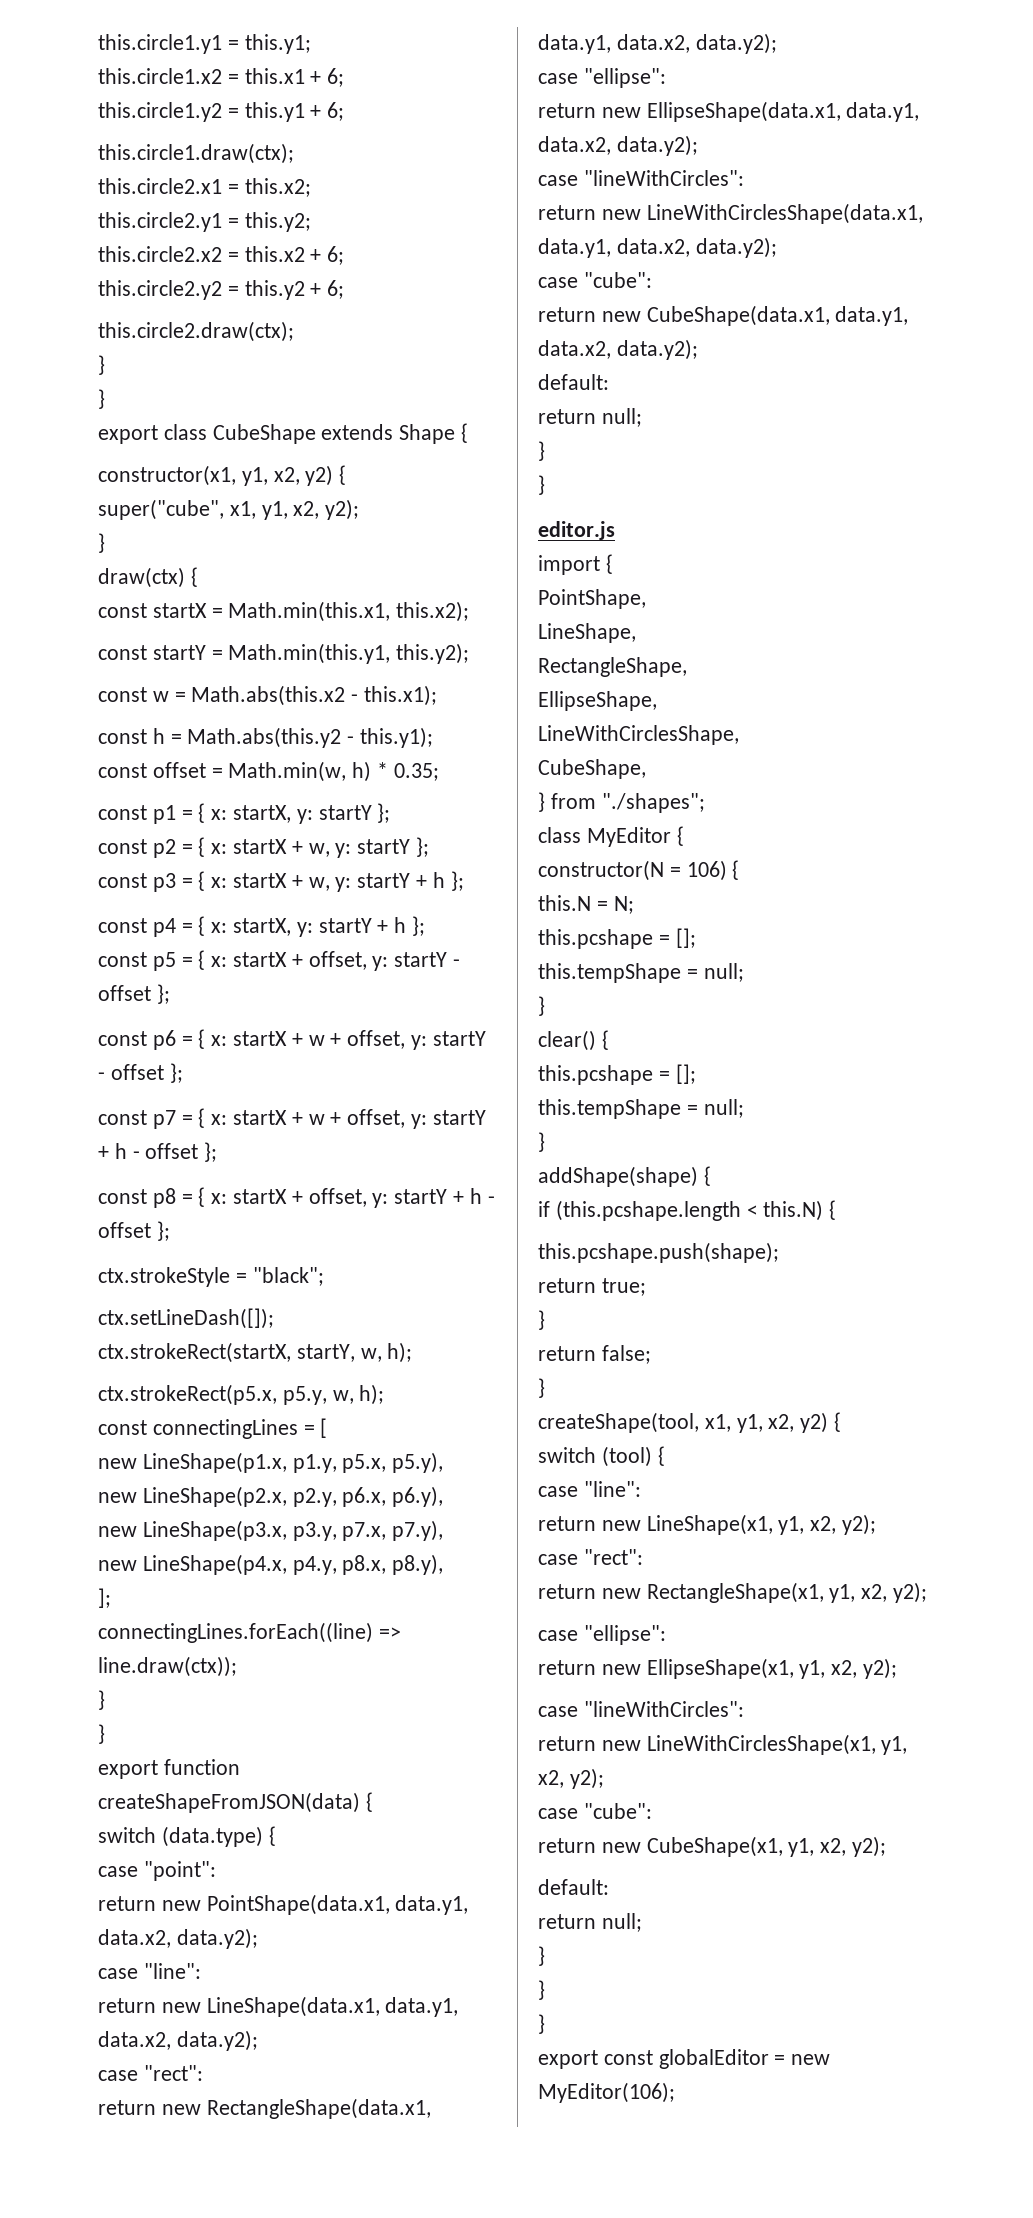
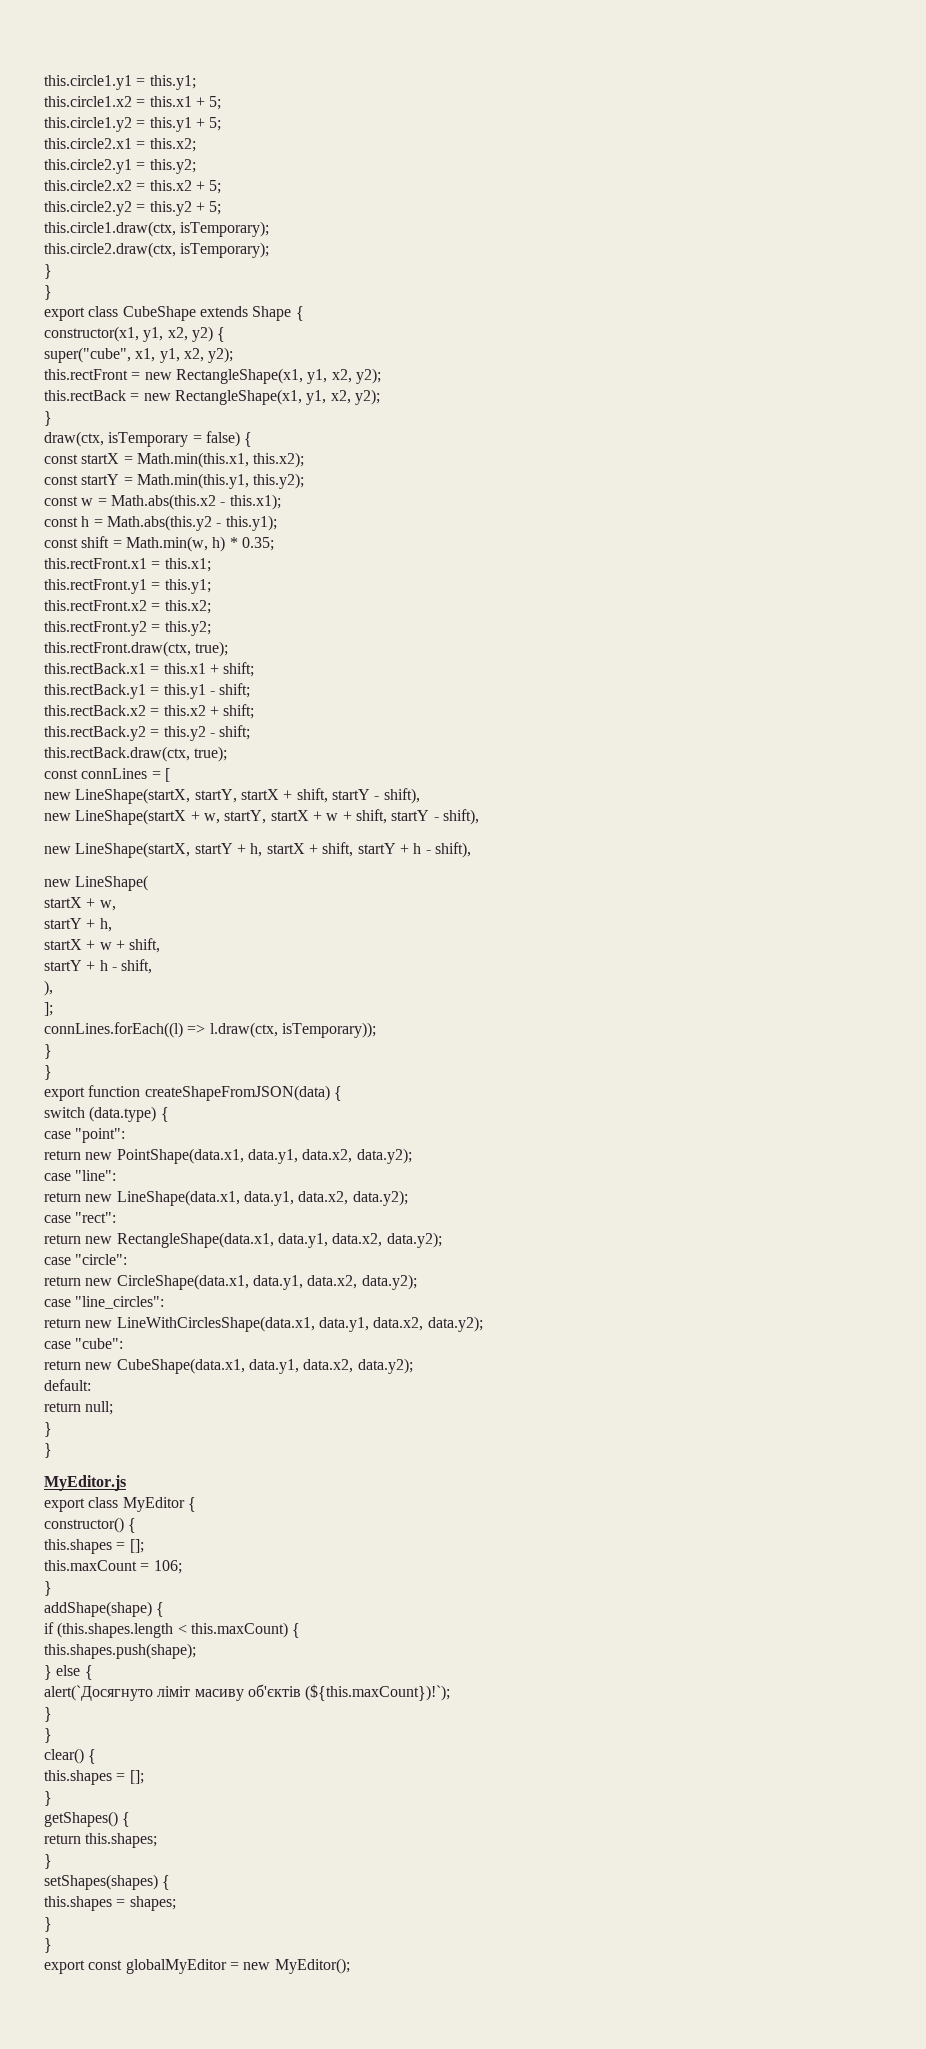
- this.circle1.x2 = this.x1 + 6;
+ this.circle1.x2 = this.x1 + 5;
- this.circle1.y2 = this.y1 + 6;
- this.circle1.draw(ctx);
+ this.circle1.y2 = this.y1 + 5;
- this.circle2.x2 = this.x2 + 6;
+ this.circle2.x2 = this.x2 + 5;
- this.circle2.y2 = this.y2 + 6;
- this.circle2.draw(ctx);
+ this.circle2.y2 = this.y2 + 5;
+ this.circle1.draw(ctx, isTemporary);
+ this.circle2.draw(ctx, isTemporary);
  super("cube", x1, y1, x2, y2);
+ this.rectFront = new RectangleShape(x1, y1, x2, y2);
+ this.rectBack = new RectangleShape(x1, y1, x2, y2);
  }
- draw(ctx) {
+ draw(ctx, isTemporary = false) {
- const offset = Math.min(w, h) * 0.35;
+ const shift = Math.min(w, h) * 0.35;
- const p1 = { x: startX, y: startY };
- const p2 = { x: startX + w, y: startY };
- const p3 = { x: startX + w, y: startY + h };
- const p4 = { x: startX, y: startY + h };
- const p5 = { x: startX + offset, y: startY - offset };
- const p6 = { x: startX + w + offset, y: startY - offset };
- const p7 = { x: startX + w + offset, y: startY + h - offset };
- const p8 = { x: startX + offset, y: startY + h - offset };
- ctx.strokeStyle = "black";
- ctx.setLineDash([]);
- ctx.strokeRect(startX, startY, w, h);
- ctx.strokeRect(p5.x, p5.y, w, h);
- const connectingLines = [
- new LineShape(p1.x, p1.y, p5.x, p5.y),
- new LineShape(p2.x, p2.y, p6.x, p6.y),
- new LineShape(p3.x, p3.y, p7.x, p7.y),
- new LineShape(p4.x, p4.y, p8.x, p8.y),
+ this.rectFront.x1 = this.x1;
+ this.rectFront.y1 = this.y1;
+ this.rectFront.x2 = this.x2;
+ this.rectFront.y2 = this.y2;
+ this.rectFront.draw(ctx, true);
+ this.rectBack.x1 = this.x1 + shift;
+ this.rectBack.y1 = this.y1 - shift;
+ this.rectBack.x2 = this.x2 + shift;
+ this.rectBack.y2 = this.y2 - shift;
+ this.rectBack.draw(ctx, true);
+ const connLines = [
+ new LineShape(startX, startY, startX + shift, startY - shift),
+ new LineShape(startX + w, startY, startX + w + shift, startY - shift),
+ new LineShape(startX, startY + h, startX + shift, startY + h - shift),
+ new LineShape(
+ startX + w,
+ startY + h,
+ startX + w + shift,
+ startY + h - shift,
+ ),
  ];
- connectingLines.forEach((line) => line.draw(ctx));
+ connLines.forEach((l) => l.draw(ctx, isTemporary));
  return new RectangleShape(data.x1, data.y1, data.x2, data.y2);
- case "ellipse":
- return new EllipseShape(data.x1, data.y1, data.x2, data.y2);
- case "lineWithCircles":
+ case "circle":
+ return new CircleShape(data.x1, data.y1, data.x2, data.y2);
+ case "line_circles":
- editor.js
- import {
- PointShape,
- LineShape,
- RectangleShape,
- EllipseShape,
- LineWithCirclesShape,
- CubeShape,
- } from "./shapes";
- class MyEditor {
- constructor(N = 106) {
- this.N = N;
- this.pcshape = [];
- this.tempShape = null;
+ MyEditor.js
+ export class MyEditor {
+ constructor() {
+ this.shapes = [];
+ this.maxCount = 106;
+ }
+ addShape(shape) {
+ if (this.shapes.length < this.maxCount) {
+ this.shapes.push(shape);
+ } else {
+ alert(`Досягнуто ліміт масиву об'єктів (${this.maxCount})!`);
+ }
  }
  clear() {
- this.pcshape = [];
- this.tempShape = null;
+ this.shapes = [];
  }
- addShape(shape) {
- if (this.pcshape.length < this.N) {
- this.pcshape.push(shape);
- return true;
+ getShapes() {
+ return this.shapes;
  }
- return false;
- }
- createShape(tool, x1, y1, x2, y2) {
- switch (tool) {
- case "line":
- return new LineShape(x1, y1, x2, y2);
- case "rect":
- return new RectangleShape(x1, y1, x2, y2);
- case "ellipse":
- return new EllipseShape(x1, y1, x2, y2);
- case "lineWithCircles":
- return new LineWithCirclesShape(x1, y1, x2, y2);
- case "cube":
- return new CubeShape(x1, y1, x2, y2);
- default:
- return null;
- }
+ setShapes(shapes) {
+ this.shapes = shapes;
- export const globalEditor = new MyEditor(106);
+ export const globalMyEditor = new MyEditor();

